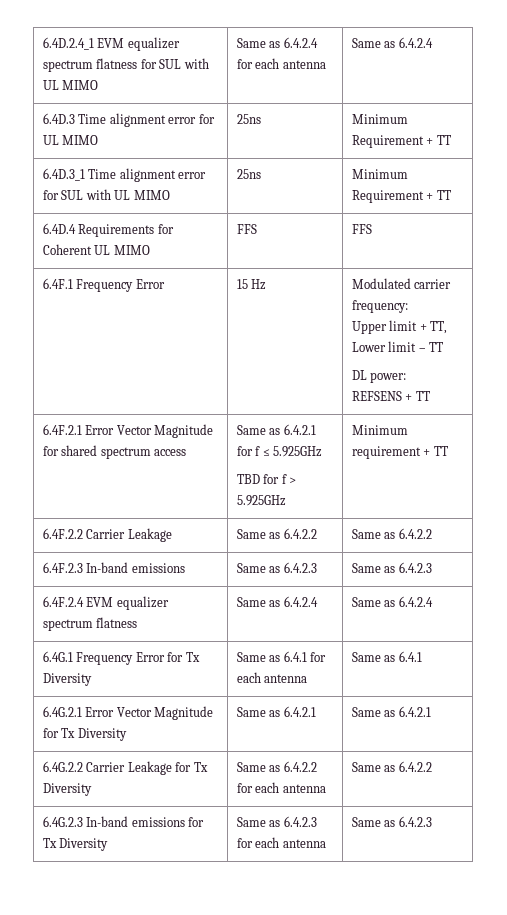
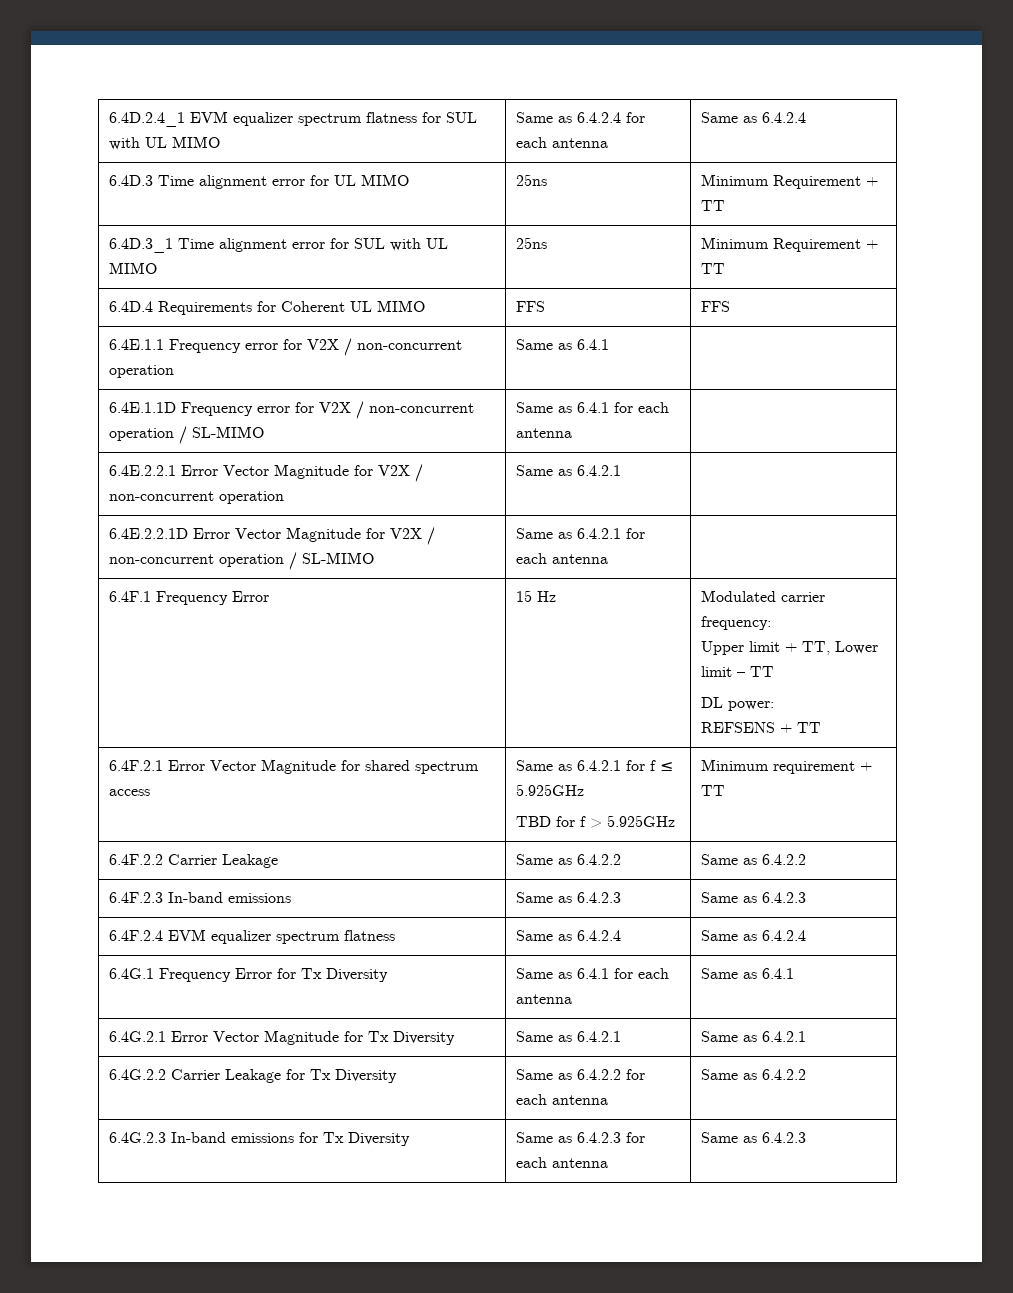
+ 6.4E.1.1 Frequency error for V2X / non-concurrent operation | Same as 6.4.1 |
+ 6.4E.1.1D Frequency error for V2X / non-concurrent operation / SL-MIMO | Same as 6.4.1 for each antenna |
+ 6.4E.2.2.1 Error Vector Magnitude for V2X / non-concurrent operation | Same as 6.4.2.1 |
+ 6.4E.2.2.1D Error Vector Magnitude for V2X / non-concurrent operation / SL-MIMO | Same as 6.4.2.1 for each antenna |

